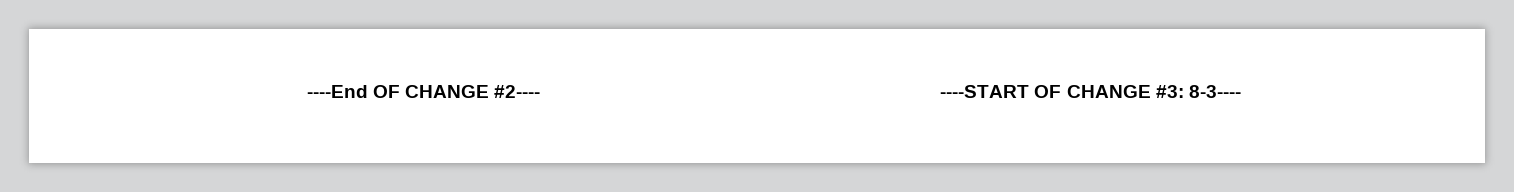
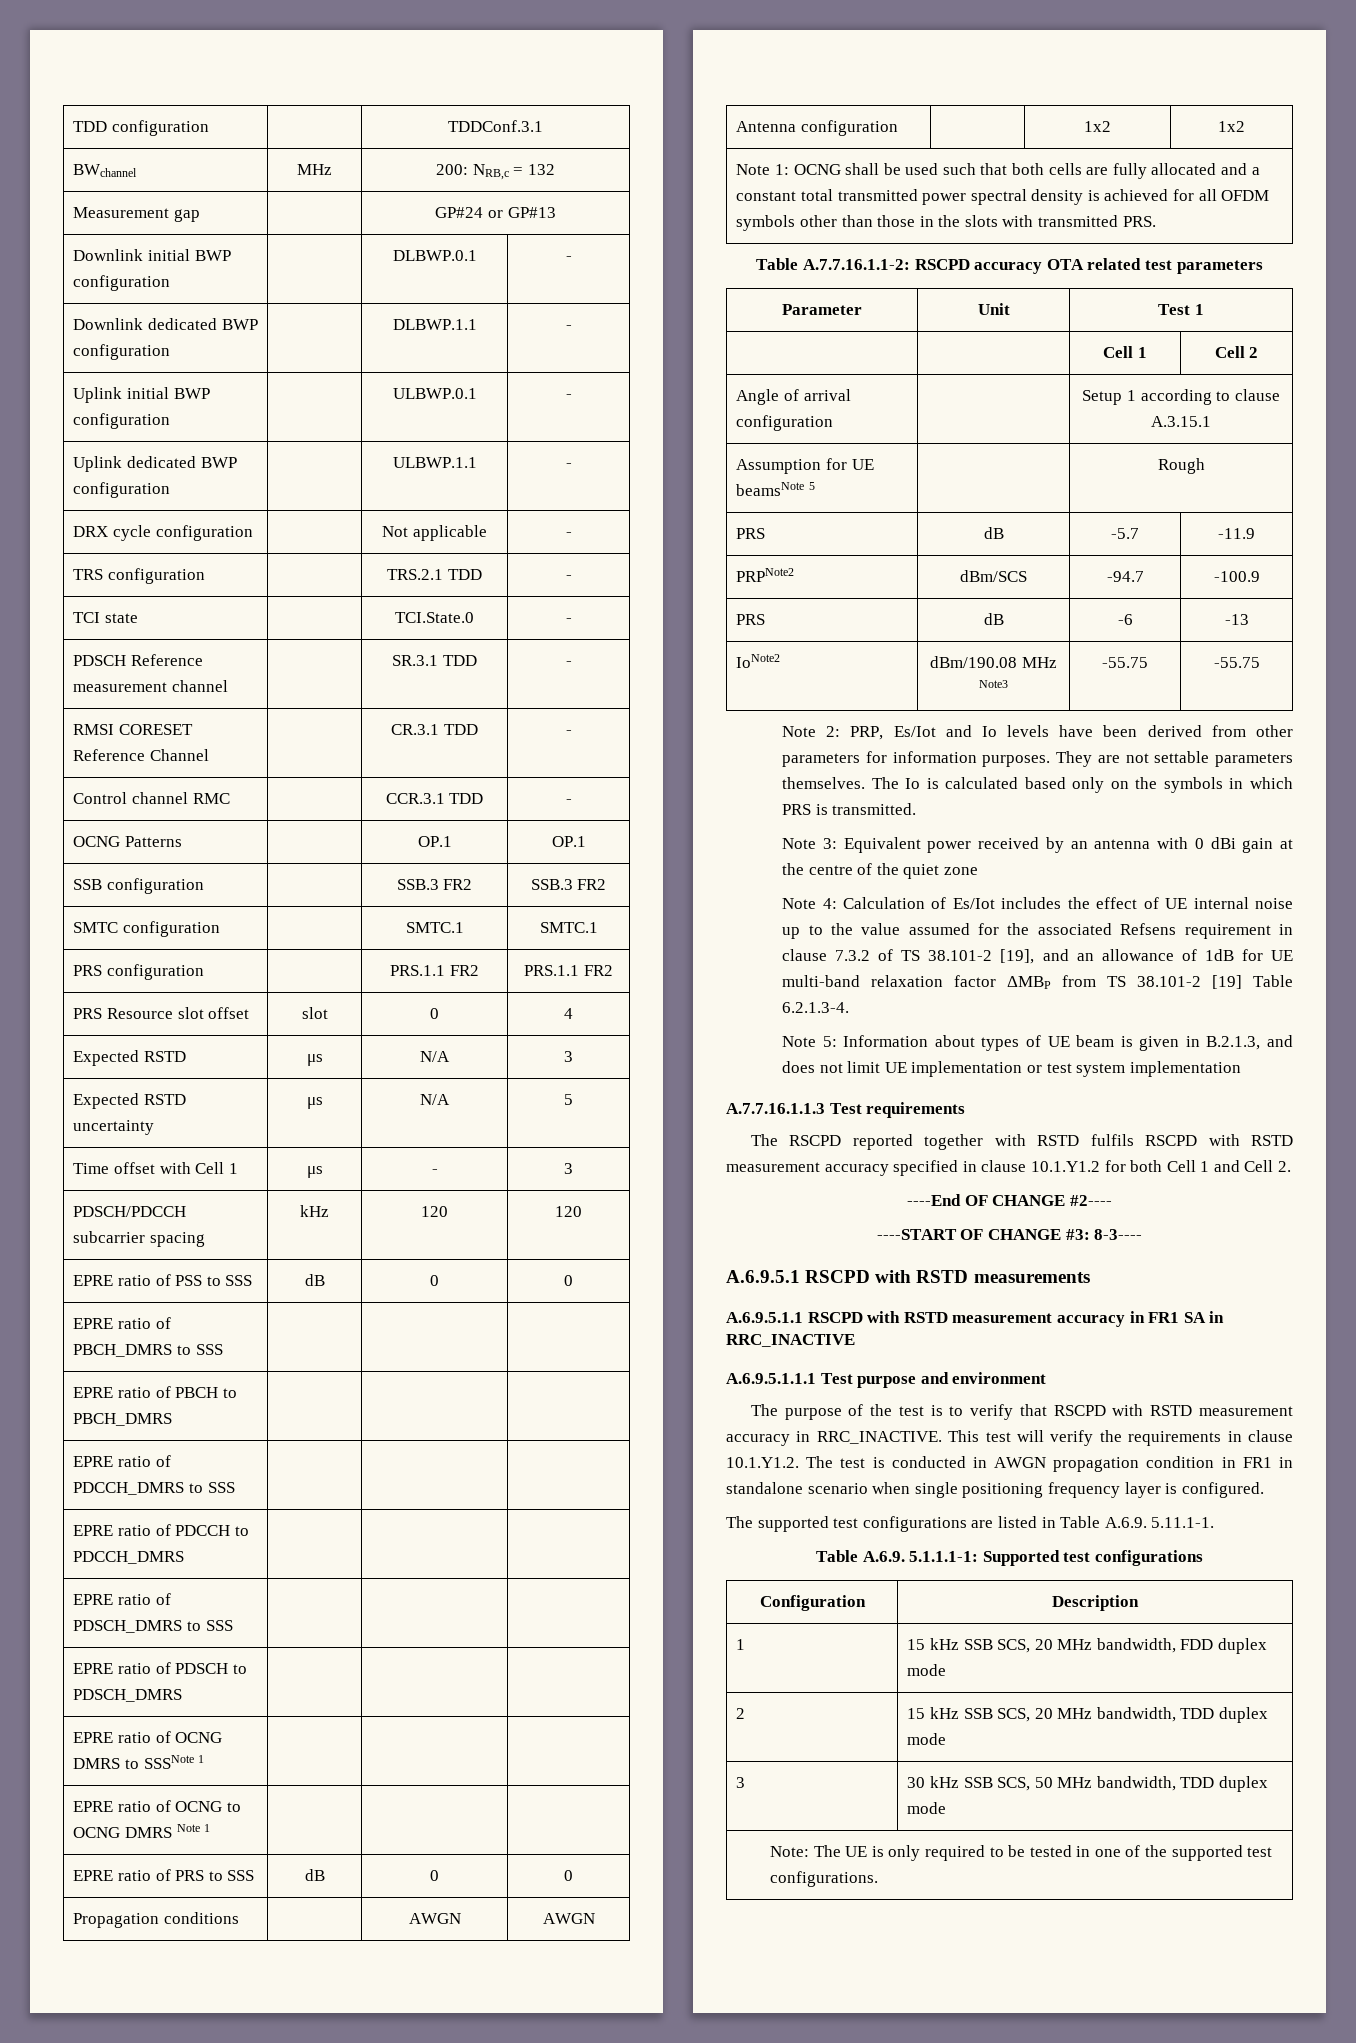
+ TDD configuration | | TDDConf.3.1
+ BWchannel | MHz | 200: NRB,c = 132
+ Measurement gap | | GP#24 or GP#13
+ Downlink initial BWP configuration | | DLBWP.0.1 | -
+ Downlink dedicated BWP configuration | | DLBWP.1.1 | -
+ Uplink initial BWP configuration | | ULBWP.0.1 | -
+ Uplink dedicated BWP configuration | | ULBWP.1.1 | -
+ DRX cycle configuration | | Not applicable | -
+ TRS configuration | | TRS.2.1 TDD | -
+ TCI state | | TCI.State.0 | -
+ PDSCH Reference measurement channel | | SR.3.1 TDD | -
+ RMSI CORESET Reference Channel | | CR.3.1 TDD | -
+ Control channel RMC | | CCR.3.1 TDD | -
+ OCNG Patterns | | OP.1 | OP.1
+ SSB configuration | | SSB.3 FR2 | SSB.3 FR2
+ SMTC configuration | | SMTC.1 | SMTC.1
+ PRS configuration | | PRS.1.1 FR2 | PRS.1.1 FR2
+ PRS Resource slot offset | slot | 0 | 4
+ Expected RSTD | μs | N/A | 3
+ Expected RSTD uncertainty | μs | N/A | 5
+ Time offset with Cell 1 | μs | - | 3
+ PDSCH/PDCCH subcarrier spacing | kHz | 120 | 120
+ EPRE ratio of PSS to SSS | dB | 0 | 0
+ EPRE ratio of PBCH_DMRS to SSS | | |
+ EPRE ratio of PBCH to PBCH_DMRS | | |
+ EPRE ratio of PDCCH_DMRS to SSS | | |
+ EPRE ratio of PDCCH to PDCCH_DMRS | | |
+ EPRE ratio of PDSCH_DMRS to SSS | | |
+ EPRE ratio of PDSCH to PDSCH_DMRS | | |
+ EPRE ratio of OCNG DMRS to SSSNote 1 | | |
+ EPRE ratio of OCNG to OCNG DMRS Note 1 | | |
+ EPRE ratio of PRS to SSS | dB | 0 | 0
+ Propagation conditions | | AWGN | AWGN
+ Antenna configuration | | 1x2 | 1x2
+ Note 1: OCNG shall be used such that both cells are fully allocated and a constant total transmitted power spectral density is achieved for all OFDM symbols other than those in the slots with transmitted PRS.
+ Table A.7.7.16.1.1-2: RSCPD accuracy OTA related test parameters
+ Parameter | Unit | Test 1
+ | | Cell 1 | Cell 2
+ Angle of arrival configuration | | Setup 1 according to clause A.3.15.1
+ Assumption for UE beamsNote 5 | | Rough
+ PRS | dB | -5.7 | -11.9
+ PRPNote2 | dBm/SCS | -94.7 | -100.9
+ PRS | dB | -6 | -13
+ IoNote2 | dBm/190.08 MHz Note3 | -55.75 | -55.75
+ Note 2: PRP, Es/Iot and Io levels have been derived from other parameters for information purposes. They are not settable parameters themselves. The Io is calculated based only on the symbols in which PRS is transmitted.
+ Note 3: Equivalent power received by an antenna with 0 dBi gain at the centre of the quiet zone
+ Note 4: Calculation of Es/Iot includes the effect of UE internal noise up to the value assumed for the associated Refsens requirement in clause 7.3.2 of TS 38.101-2 [19], and an allowance of 1dB for UE multi-band relaxation factor ΔMBP from TS 38.101-2 [19] Table 6.2.1.3-4.
+ Note 5: Information about types of UE beam is given in B.2.1.3, and does not limit UE implementation or test system implementation
+ A.7.7.16.1.1.3 Test requirements
+ The RSCPD reported together with RSTD fulfils RSCPD with RSTD measurement accuracy specified in clause 10.1.Y1.2 for both Cell 1 and Cell 2.
+ A.6.9.5.1 RSCPD with RSTD measurements
+ A.6.9.5.1.1 RSCPD with RSTD measurement accuracy in FR1 SA in RRC_INACTIVE
+ A.6.9.5.1.1.1 Test purpose and environment
+ The purpose of the test is to verify that RSCPD with RSTD measurement accuracy in RRC_INACTIVE. This test will verify the requirements in clause 10.1.Y1.2. The test is conducted in AWGN propagation condition in FR1 in standalone scenario when single positioning frequency layer is configured.
+ The supported test configurations are listed in Table A.6.9. 5.11.1-1.
+ Table A.6.9. 5.1.1.1-1: Supported test configurations
+ Configuration | Description
+ 1 | 15 kHz SSB SCS, 20 MHz bandwidth, FDD duplex mode
+ 2 | 15 kHz SSB SCS, 20 MHz bandwidth, TDD duplex mode
+ 3 | 30 kHz SSB SCS, 50 MHz bandwidth, TDD duplex mode
+ Note: The UE is only required to be tested in one of the supported test configurations.

